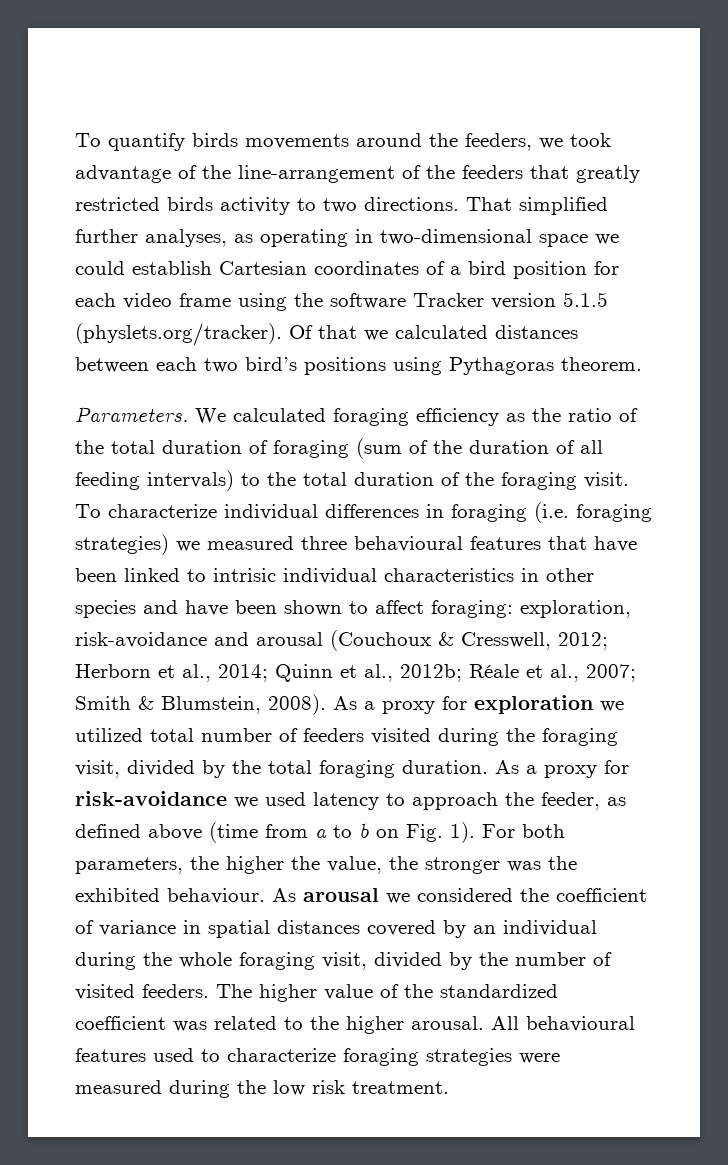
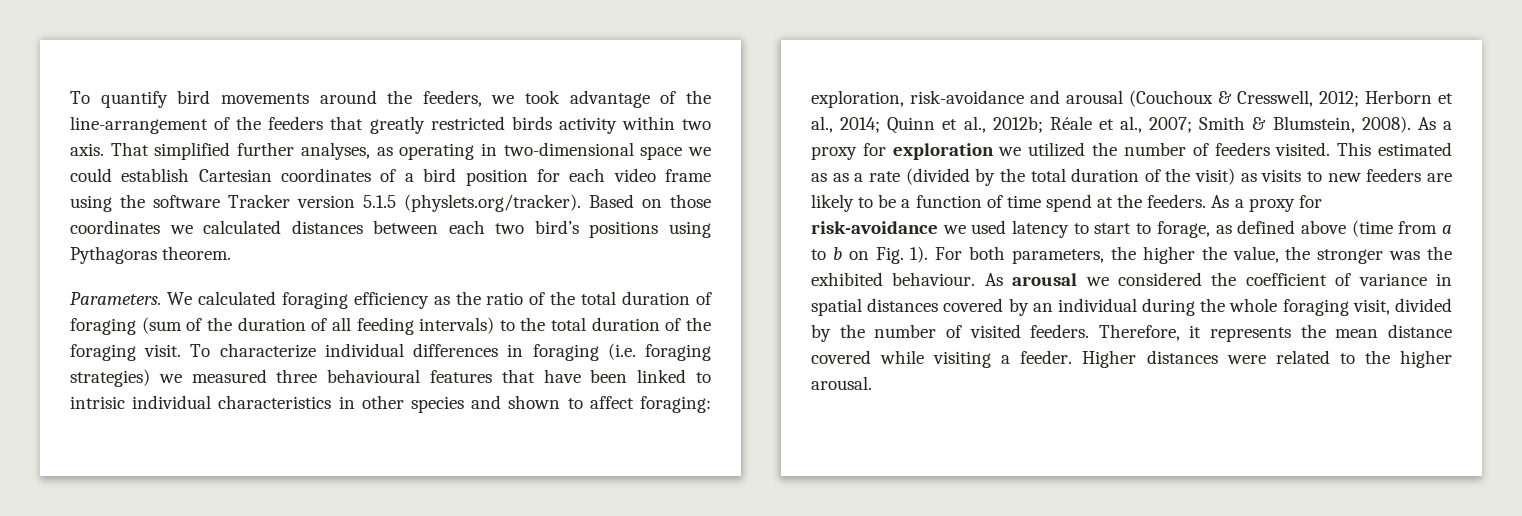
- To quantify birds movements around the feeders, we took advantage of the line-arrangement of the feeders that greatly restricted birds activity to two directions.
+ To quantify bird movements around the feeders, we took advantage of the line-arrangement of the feeders that greatly restricted birds activity within two axis.
- That simplified further analyses, as operating in two-dimensional space we could establish Cartesian coordinates of a bird position for each video frame using the software Tracker version 5.1.5 (physlets.org/tracker). Of that we calculated distances between each two bird’s positions using Pythagoras theorem.
+ That simplified further analyses, as operating in two-dimensional space we could establish Cartesian coordinates of a bird position for each video frame using the software Tracker version 5.1.5 (physlets.org/tracker). Based on those coordinates we calculated distances between each two bird’s positions using Pythagoras theorem.
- To characterize individual differences in foraging (i.e. foraging strategies) we measured three behavioural features that have been linked to intrisic individual characteristics in other species and have been shown to affect foraging: exploration, risk-avoidance and arousal (Couchoux & Cresswell, 2012; Herborn et al., 2014; Quinn et al., 2012b; Réale et al., 2007; Smith & Blumstein, 2008).
+ To characterize individual differences in foraging (i.e. foraging strategies) we measured three behavioural features that have been linked to intrisic individual characteristics in other species and shown to affect foraging: exploration, risk-avoidance and arousal (Couchoux & Cresswell, 2012; Herborn et al., 2014; Quinn et al., 2012b; Réale et al., 2007; Smith & Blumstein, 2008).
- As a proxy for exploration we utilized total number of feeders visited during the foraging visit, divided by the total foraging duration.
+ As a proxy for exploration we utilized the number of feeders visited. This estimated as as a rate (divided by the total duration of the visit) as visits to new feeders are likely to be a function of time spend at the feeders.
- As a proxy for risk-avoidance we used latency to approach the feeder, as defined above (time from a to b on Fig. 1).
+ As a proxy for risk-avoidance we used latency to start to forage, as defined above (time from a to b on Fig. 1).
- The higher value of the standardized coefficient was related to the higher arousal. All behavioural features used to characterize foraging strategies were measured during the low risk treatment.
+ Therefore, it represents the mean distance covered while visiting a feeder. Higher distances were related to the higher arousal.

